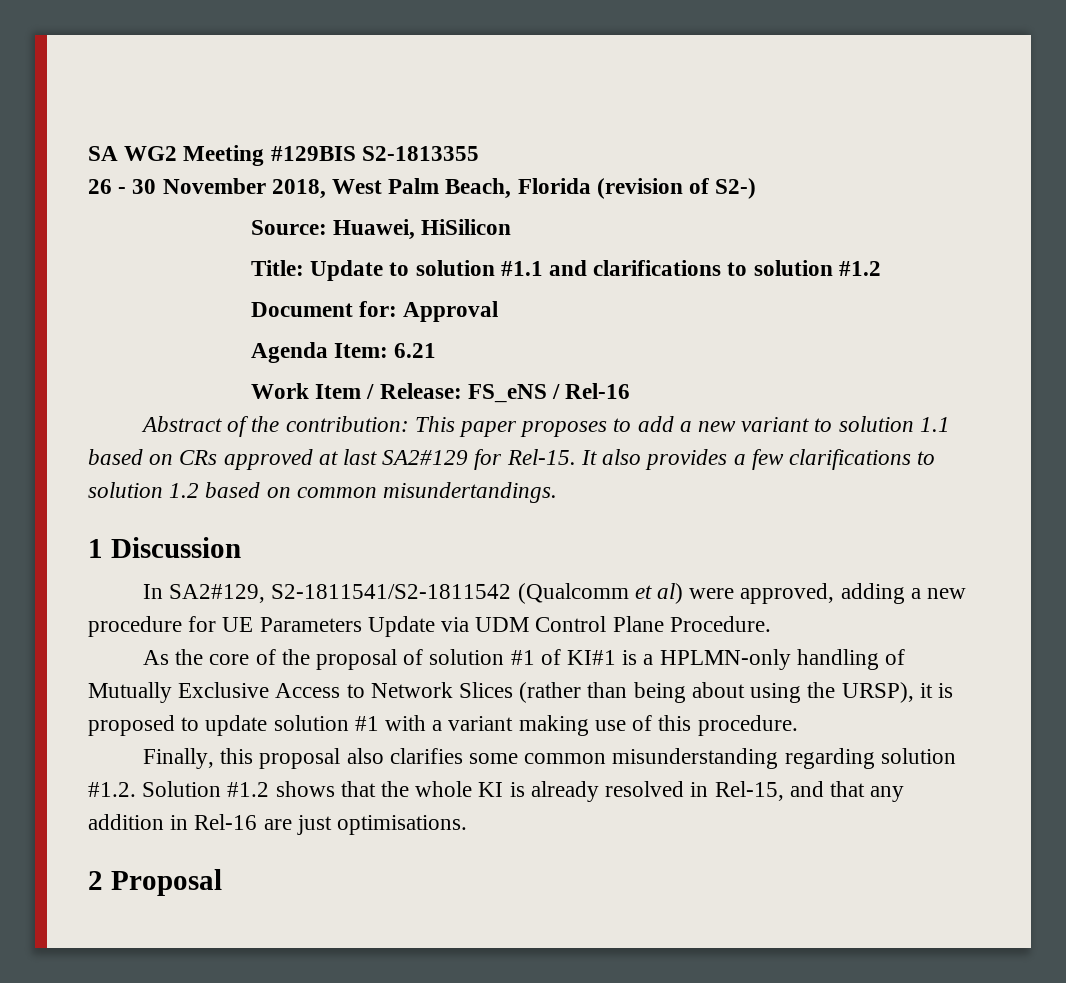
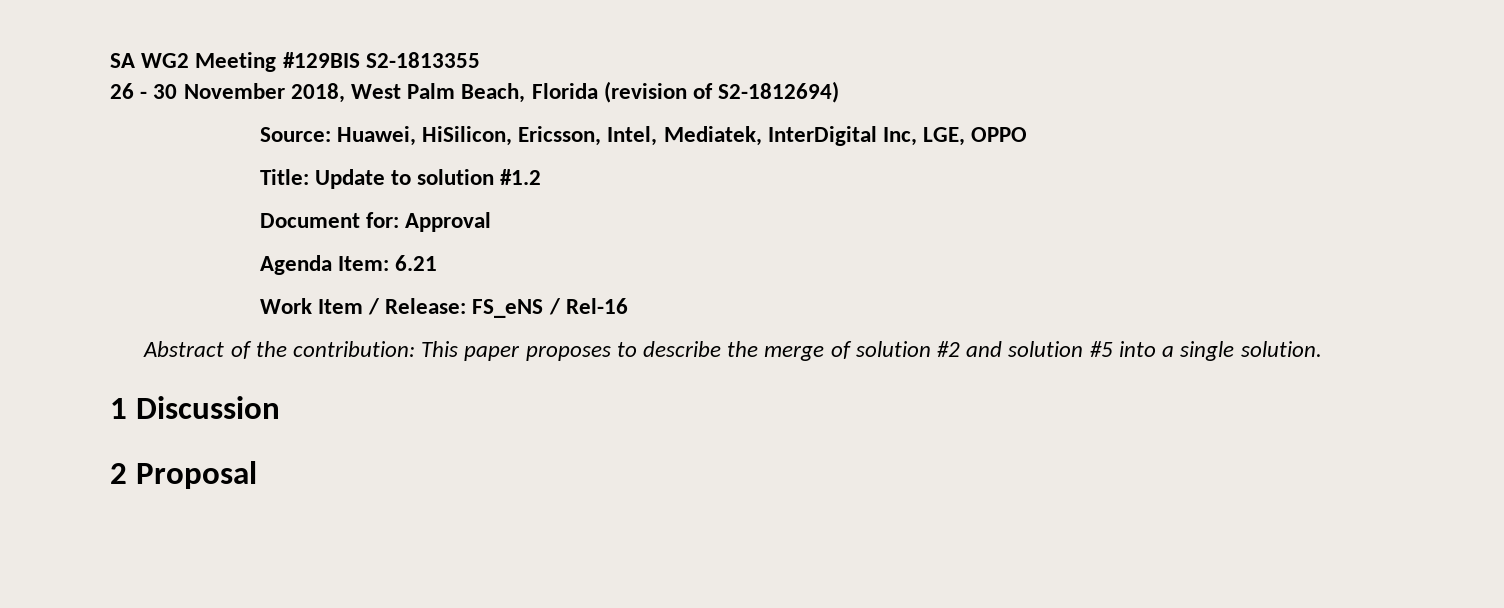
- 26 - 30 November 2018, West Palm Beach, Florida (revision of S2-)
+ 26 - 30 November 2018, West Palm Beach, Florida (revision of S2-1812694)
- Source: Huawei, HiSilicon
+ Source: Huawei, HiSilicon, Ericsson, Intel, Mediatek, InterDigital Inc, LGE, OPPO
- Title: Update to solution #1.1 and clarifications to solution #1.2
+ Title: Update to solution #1.2
- Abstract of the contribution: This paper proposes to add a new variant to solution 1.1 based on CRs approved at last SA2#129 for Rel-15. It also provides a few clarifications to solution 1.2 based on common misundertandings.
+ Abstract of the contribution: This paper proposes to describe the merge of solution #2 and solution #5 into a single solution.
  1 Discussion
- In SA2#129, S2-1811541/S2-1811542 (Qualcomm et al) were approved, adding a new procedure for UE Parameters Update via UDM Control Plane Procedure.
- As the core of the proposal of solution #1 of KI#1 is a HPLMN-only handling of Mutually Exclusive Access to Network Slices (rather than being about using the URSP), it is proposed to update solution #1 with a variant making use of this procedure.
- Finally, this proposal also clarifies some common misunderstanding regarding solution #1.2. Solution #1.2 shows that the whole KI is already resolved in Rel-15, and that any addition in Rel-16 are just optimisations.

